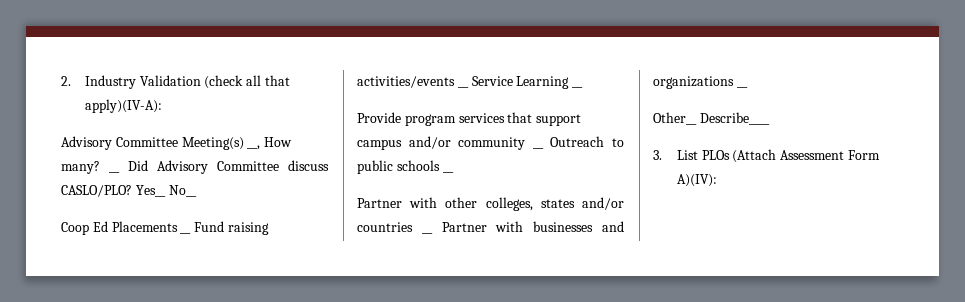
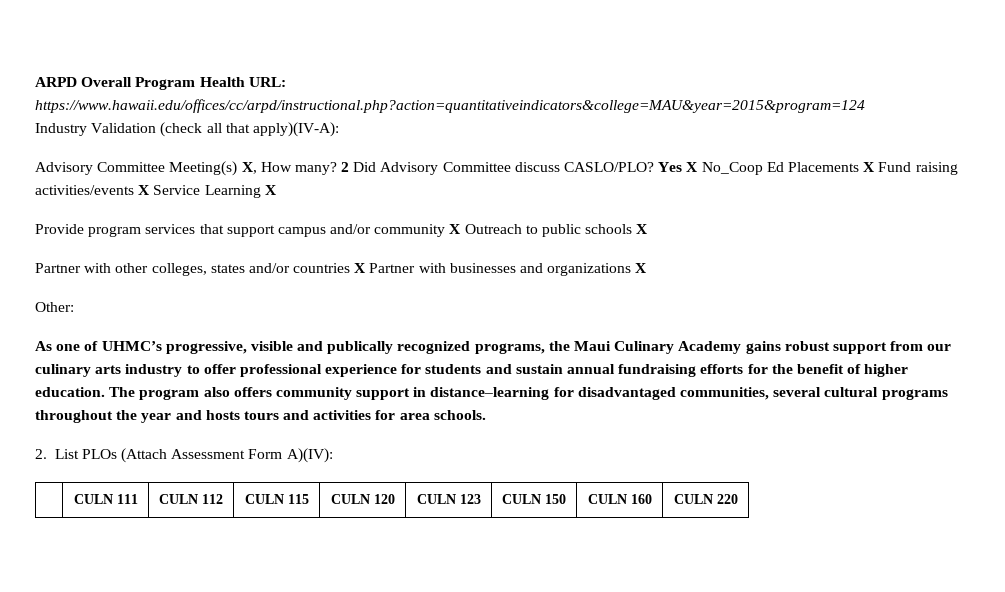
- 2. Industry Validation (check all that apply)(IV-A):
+ ARPD Overall Program Health URL: https://www.hawaii.edu/offices/cc/arpd/instructional.php?action=quantitativeindicators&college=MAU&year=2015&program=124
+ Industry Validation (check all that apply)(IV-A):
- Advisory Committee Meeting(s) __, How many?
+ Advisory Committee Meeting(s) X, How many?
- __ Did Advisory Committee discuss CASLO/PLO?
+ 2 Did Advisory Committee discuss CASLO/PLO?
- Yes__ No__
- Coop Ed Placements __ Fund raising activities/events __ Service Learning __
+ Yes X No_Coop Ed Placements X Fund raising activities/events X Service Learning X
- Provide program services that support campus and/or community __ Outreach to public schools __
+ Provide program services that support campus and/or community X Outreach to public schools X
- Partner with other colleges, states and/or countries __ Partner with businesses and organizations __
- Other__ Describe____
- 3. List PLOs (Attach Assessment Form A)(IV):
+ Partner with other colleges, states and/or countries X Partner with businesses and organizations X
+ Other:
+ As one of UHMC’s progressive, visible and publically recognized programs, the Maui Culinary Academy gains robust support from our culinary arts industry to offer professional experience for students and sustain annual fundraising efforts for the benefit of higher education. The program also offers community support in distance–learning for disadvantaged communities, several cultural programs throughout the year and hosts tours and activities for area schools.
+ 2. List PLOs (Attach Assessment Form A)(IV):
+ | CULN 111 | CULN 112 | CULN 115 | CULN 120 | CULN 123 | CULN 150 | CULN 160 | CULN 220

